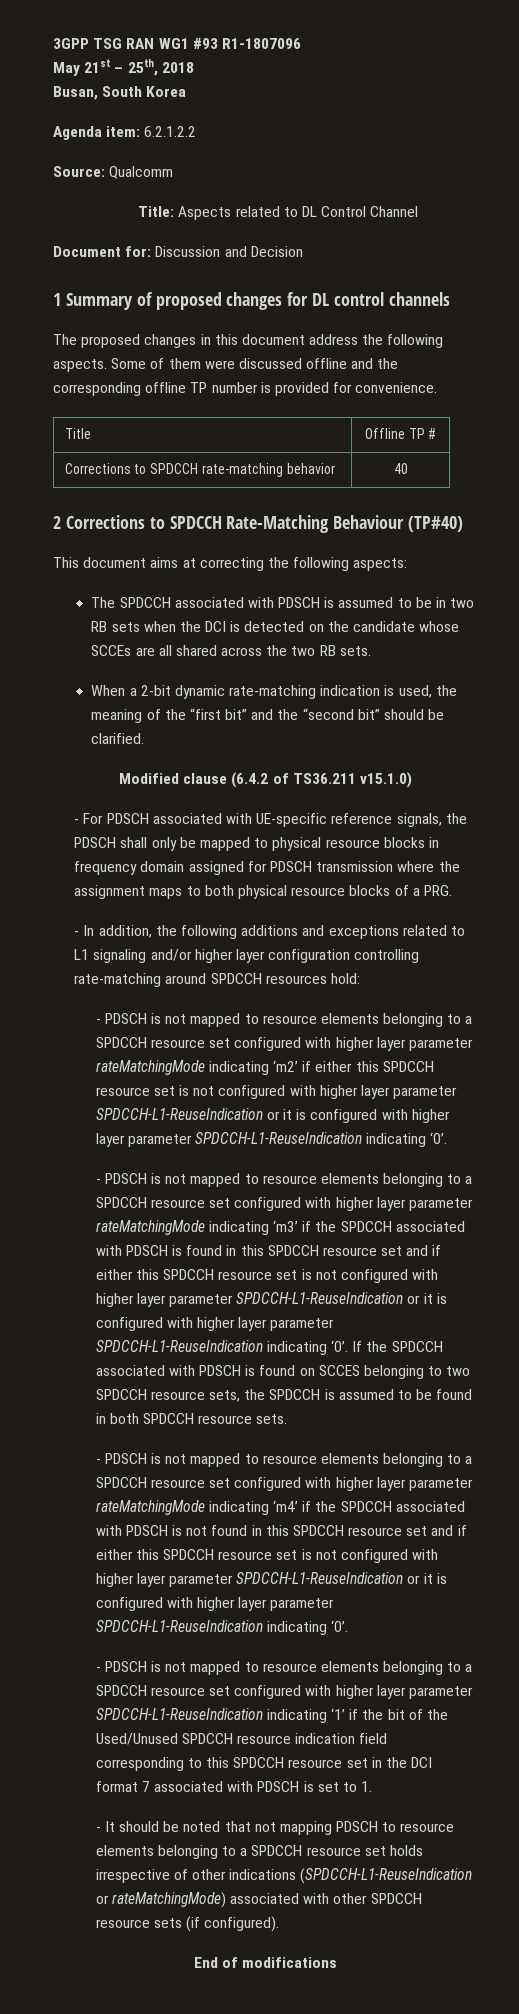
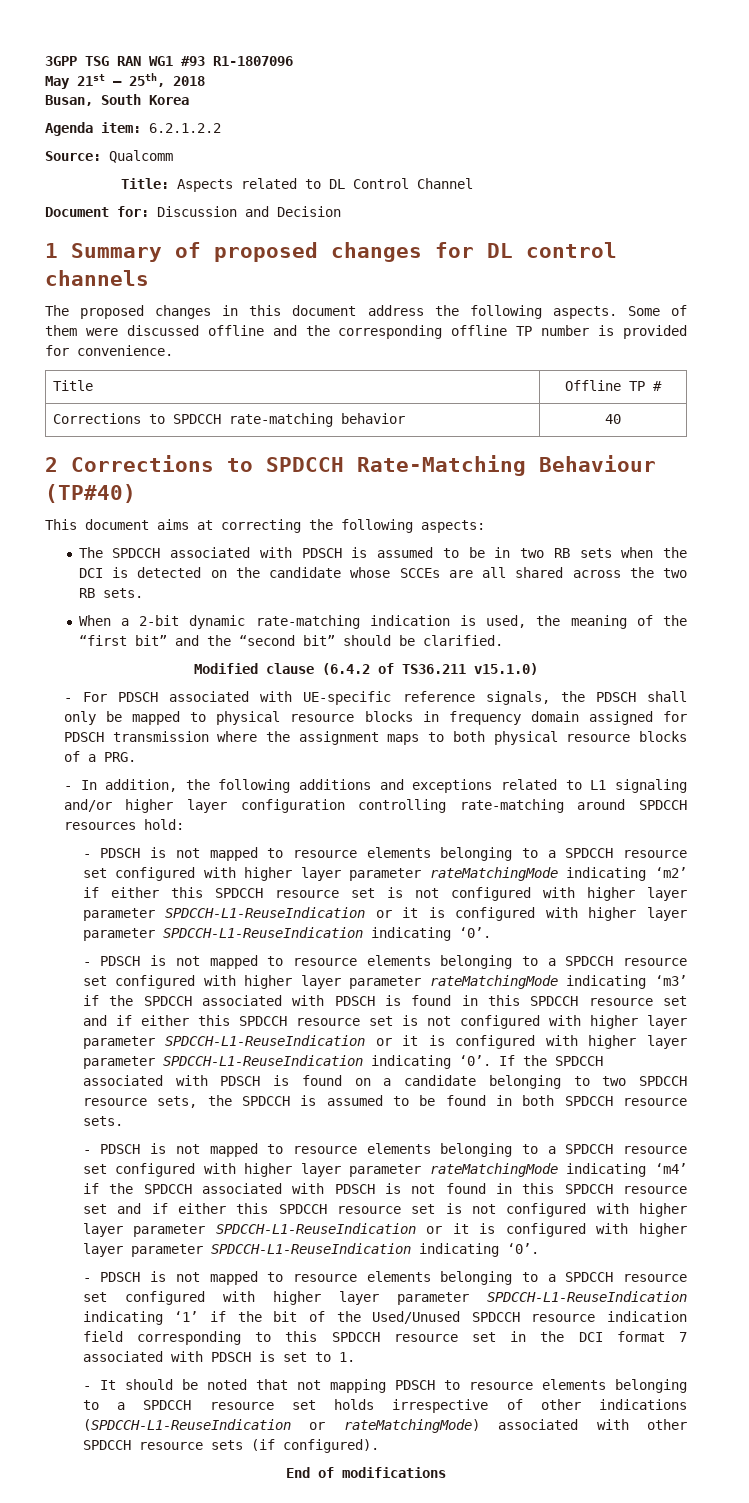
- If the SPDCCH associated with PDSCH is found on SCCES belonging to two SPDCCH resource sets, the SPDCCH is assumed to be found in both SPDCCH resource sets.
+ If the SPDCCH associated with PDSCH is found on a candidate belonging to two SPDCCH resource sets, the SPDCCH is assumed to be found in both SPDCCH resource sets.

